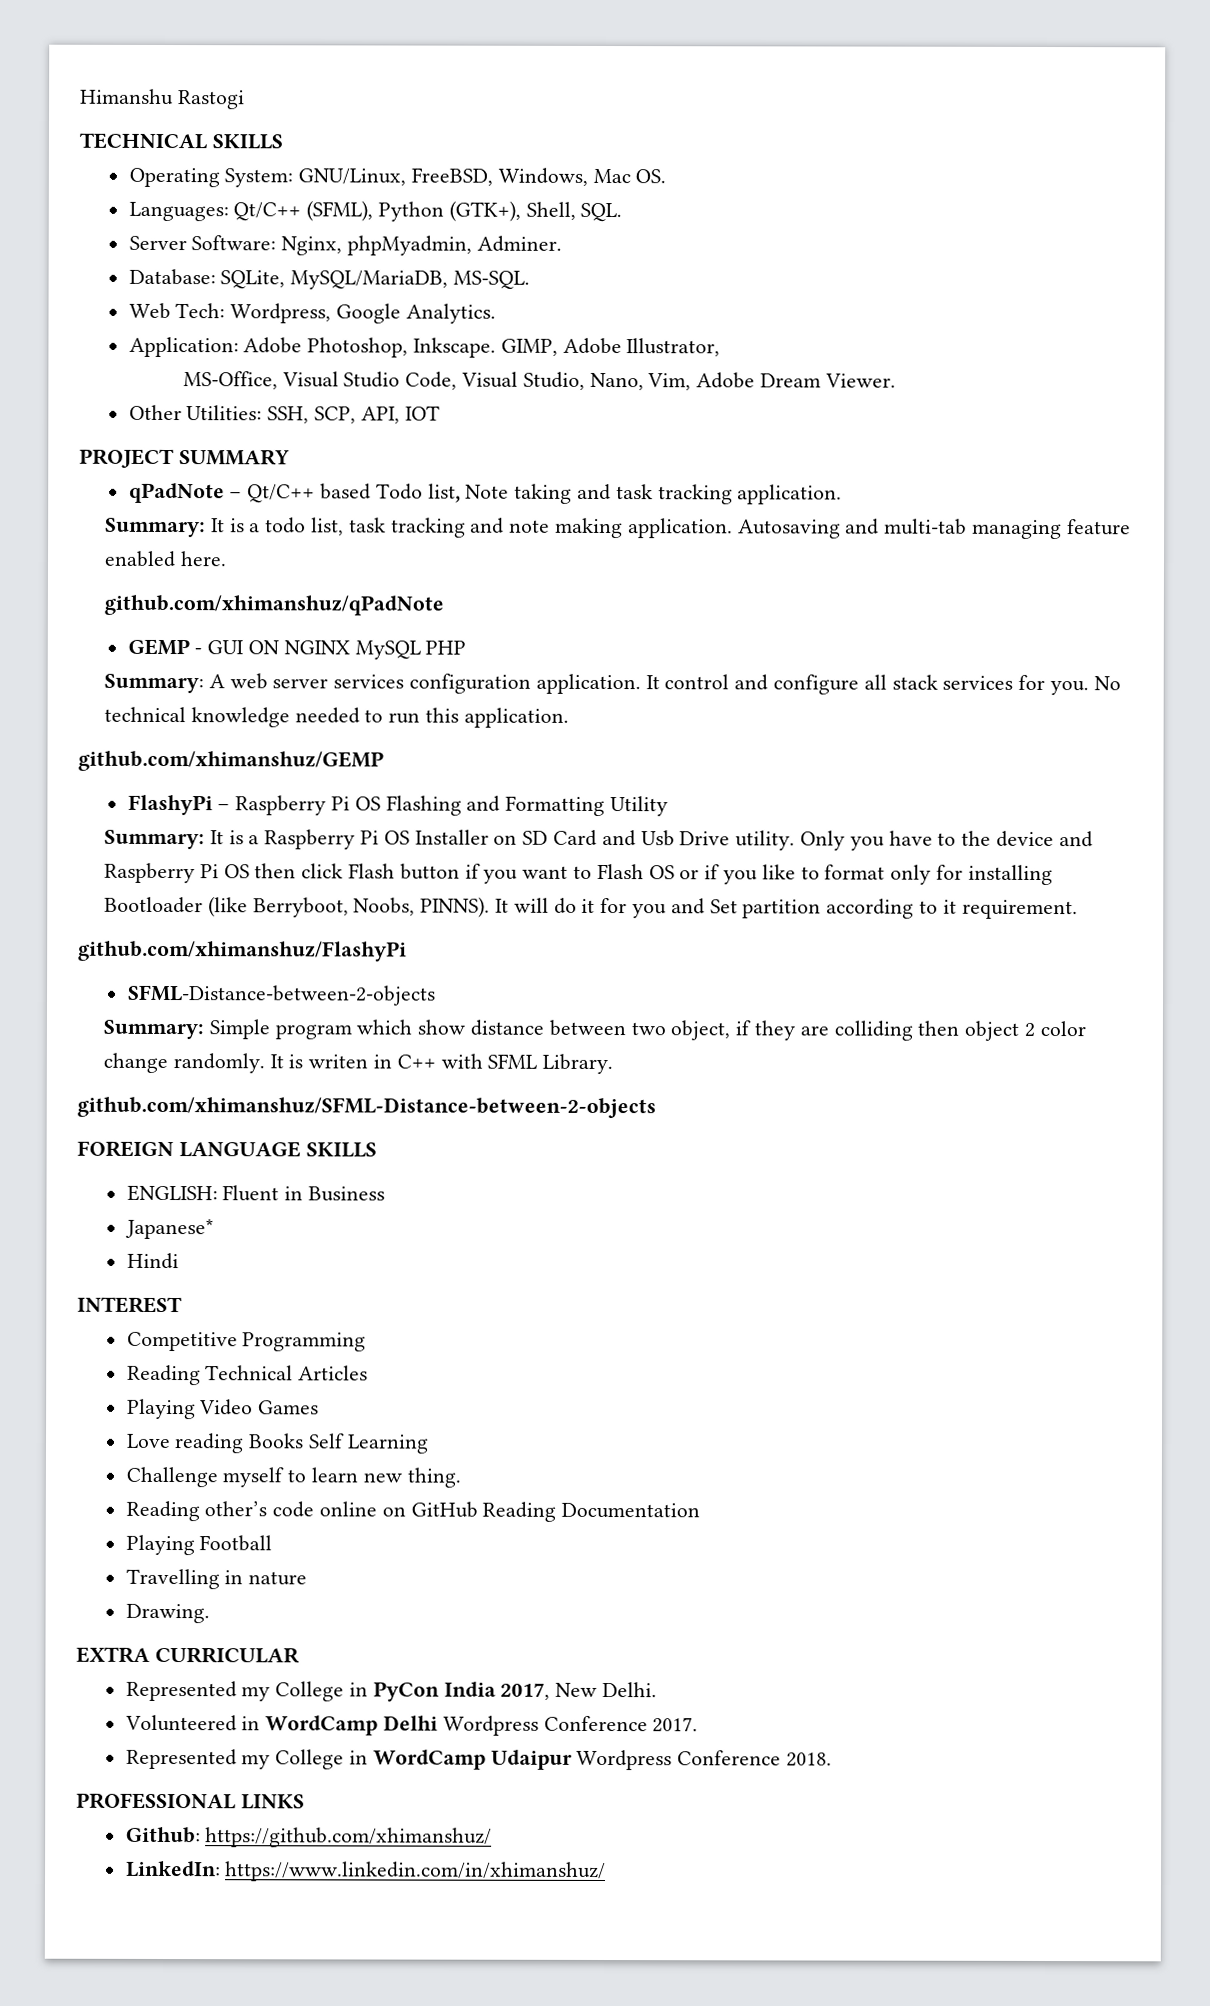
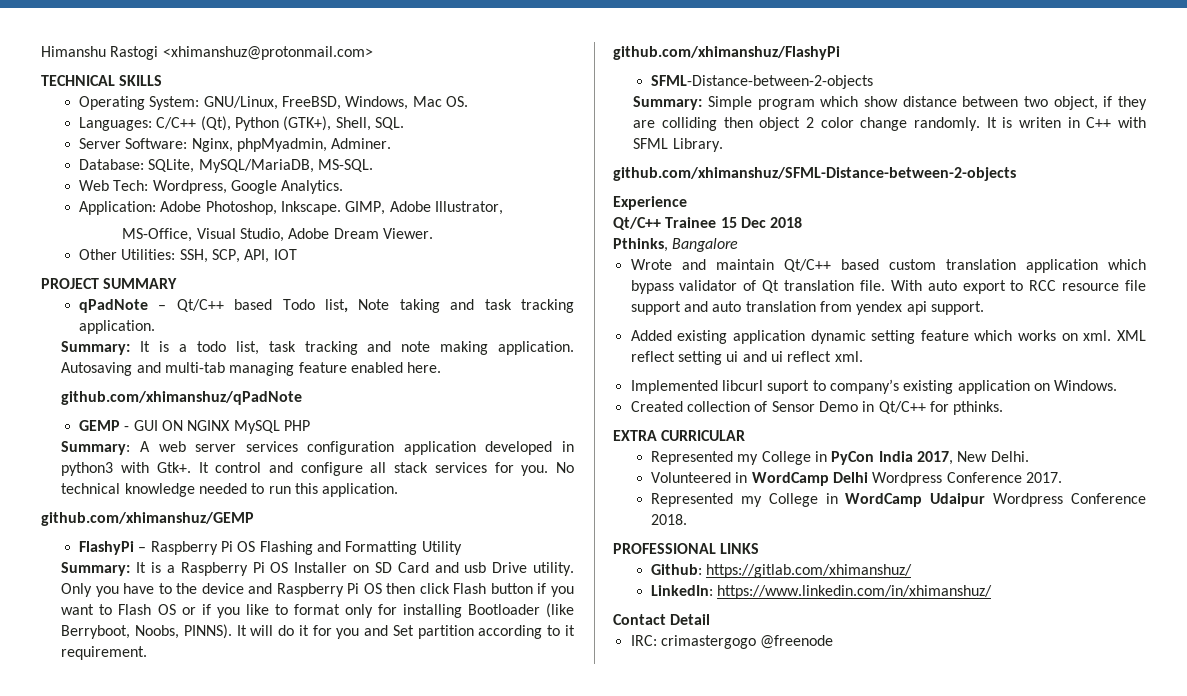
- Himanshu Rastogi
+ Himanshu Rastogi <xhimanshuz@protonmail.com>
- Languages: Qt/C++ (SFML), Python (GTK+), Shell, SQL.
+ Languages: C/C++ (Qt), Python (GTK+), Shell, SQL.
- MS-Office, Visual Studio Code, Visual Studio, Nano, Vim, Adobe Dream Viewer.
+ MS-Office, Visual Studio, Adobe Dream Viewer.
- Summary: A web server services configuration application.
+ Summary: A web server services configuration application developed in python3 with Gtk+.
- Summary: It is a Raspberry Pi OS Installer on SD Card and Usb Drive utility.
+ Summary: It is a Raspberry Pi OS Installer on SD Card and usb Drive utility.
- FOREIGN LANGUAGE SKILLS
- ENGLISH: Fluent in Business
- Japanese*
- Hindi
- INTEREST
- Competitive Programming
- Reading Technical Articles
- Playing Video Games
- Love reading Books Self Learning
- Challenge myself to learn new thing.
- Reading other’s code online on GitHub Reading Documentation
- Playing Football
- Travelling in nature
- Drawing.
+ Experience
+ Qt/C++ Trainee 15 Dec 2018
+ Pthinks, Bangalore
+ Wrote and maintain Qt/C++ based custom translation application which bypass validator of Qt translation file. With auto export to RCC resource file support and auto translation from yendex api support.
+ Added existing application dynamic setting feature which works on xml. XML reflect setting ui and ui reflect xml.
+ Implemented libcurl suport to company’s existing application on Windows.
+ Created collection of Sensor Demo in Qt/C++ for pthinks.
- Github: https://github.com/xhimanshuz/
+ Github: https://gitlab.com/xhimanshuz/
+ Contact Detail
+ IRC: crimastergogo @freenode

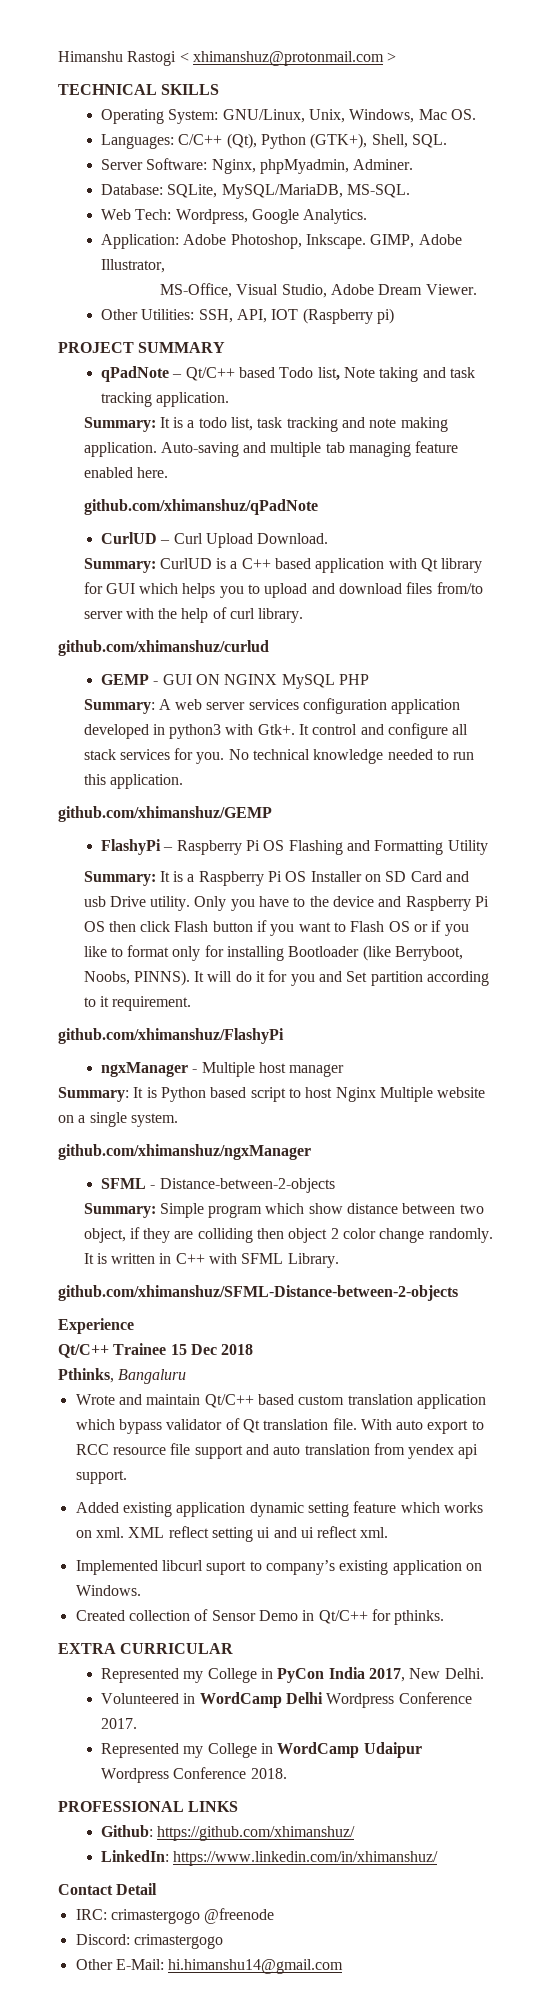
- Himanshu Rastogi <xhimanshuz@protonmail.com>
+ Himanshu Rastogi < xhimanshuz@protonmail.com >
- Operating System: GNU/Linux, FreeBSD, Windows, Mac OS.
+ Operating System: GNU/Linux, Unix, Windows, Mac OS.
- Other Utilities: SSH, SCP, API, IOT
+ Other Utilities: SSH, API, IOT (Raspberry pi)
- Autosaving and multi-tab managing feature enabled here.
+ Auto-saving and multiple tab managing feature enabled here.
+ CurlUD – Curl Upload Download.
+ Summary: CurlUD is a C++ based application with Qt library for GUI which helps you to upload and download files from/to server with the help of curl library.
+ github.com/xhimanshuz/curlud
- SFML-Distance-between-2-objects
+ ngxManager - Multiple host manager
+ Summary: It is Python based script to host Nginx Multiple website on a single system.
+ github.com/xhimanshuz/ngxManager
+ SFML - Distance-between-2-objects
- It is writen in C++ with SFML Library.
+ It is written in C++ with SFML Library.
- Pthinks, Bangalore
+ Pthinks, Bangaluru
- Github: https://gitlab.com/xhimanshuz/
+ Github: https://github.com/xhimanshuz/
+ Discord: crimastergogo
+ Other E-Mail: hi.himanshu14@gmail.com

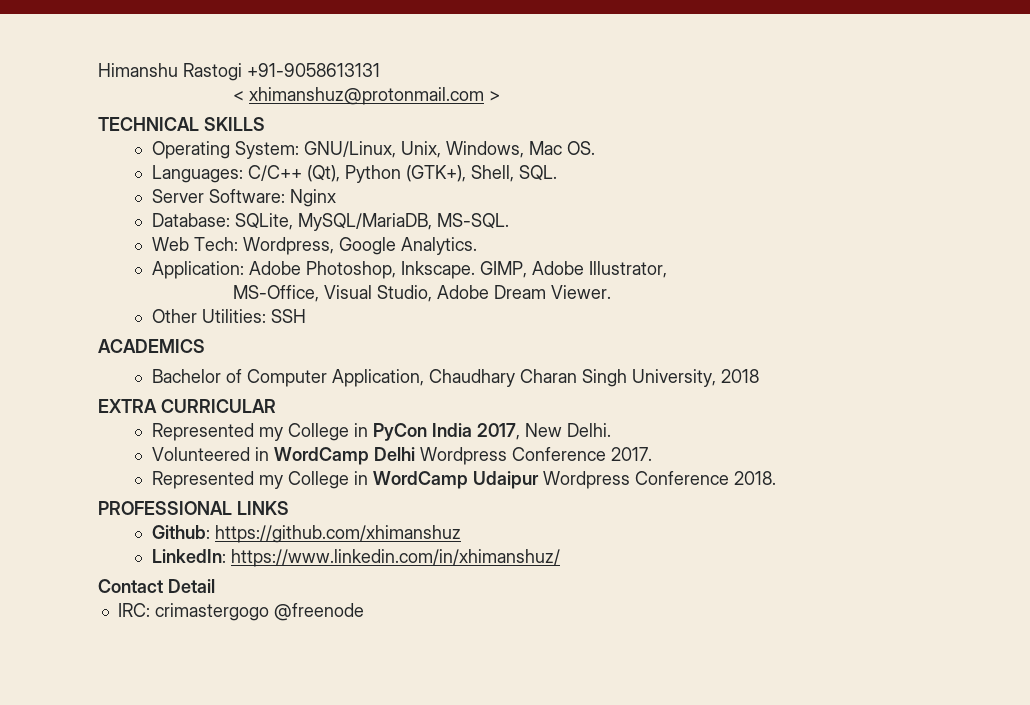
- Himanshu Rastogi < xhimanshuz@protonmail.com >
+ Himanshu Rastogi +91-9058613131
+ < xhimanshuz@protonmail.com >
- Server Software: Nginx, phpMyadmin, Adminer.
+ Server Software: Nginx
- Other Utilities: SSH, API, IOT (Raspberry pi)
- PROJECT SUMMARY
- qPadNote – Qt/C++ based Todo list, Note taking and task tracking application.
- Summary: It is a todo list, task tracking and note making application. Auto-saving and multiple tab managing feature enabled here.
- github.com/xhimanshuz/qPadNote
- CurlUD – Curl Upload Download.
- Summary: CurlUD is a C++ based application with Qt library for GUI which helps you to upload and download files from/to server with the help of curl library.
- github.com/xhimanshuz/curlud
- GEMP - GUI ON NGINX MySQL PHP
- Summary: A web server services configuration application developed in python3 with Gtk+. It control and configure all stack services for you. No technical knowledge needed to run this application.
- github.com/xhimanshuz/GEMP
- FlashyPi – Raspberry Pi OS Flashing and Formatting Utility
- Summary: It is a Raspberry Pi OS Installer on SD Card and usb Drive utility. Only you have to the device and Raspberry Pi OS then click Flash button if you want to Flash OS or if you like to format only for installing Bootloader (like Berryboot, Noobs, PINNS). It will do it for you and Set partition according to it requirement.
- github.com/xhimanshuz/FlashyPi
- ngxManager - Multiple host manager
- Summary: It is Python based script to host Nginx Multiple website on a single system.
- github.com/xhimanshuz/ngxManager
- SFML - Distance-between-2-objects
- Summary: Simple program which show distance between two object, if they are colliding then object 2 color change randomly. It is written in C++ with SFML Library.
- github.com/xhimanshuz/SFML-Distance-between-2-objects
- Experience
- Qt/C++ Trainee 15 Dec 2018
- Pthinks, Bangaluru
- Wrote and maintain Qt/C++ based custom translation application which bypass validator of Qt translation file. With auto export to RCC resource file support and auto translation from yendex api support.
- Added existing application dynamic setting feature which works on xml. XML reflect setting ui and ui reflect xml.
- Implemented libcurl suport to company’s existing application on Windows.
- Created collection of Sensor Demo in Qt/C++ for pthinks.
+ Other Utilities: SSH
+ ACADEMICS
+ Bachelor of Computer Application, Chaudhary Charan Singh University, 2018
- Github: https://github.com/xhimanshuz/
+ Github: https://github.com/xhimanshuz
- Discord: crimastergogo
- Other E-Mail: hi.himanshu14@gmail.com

